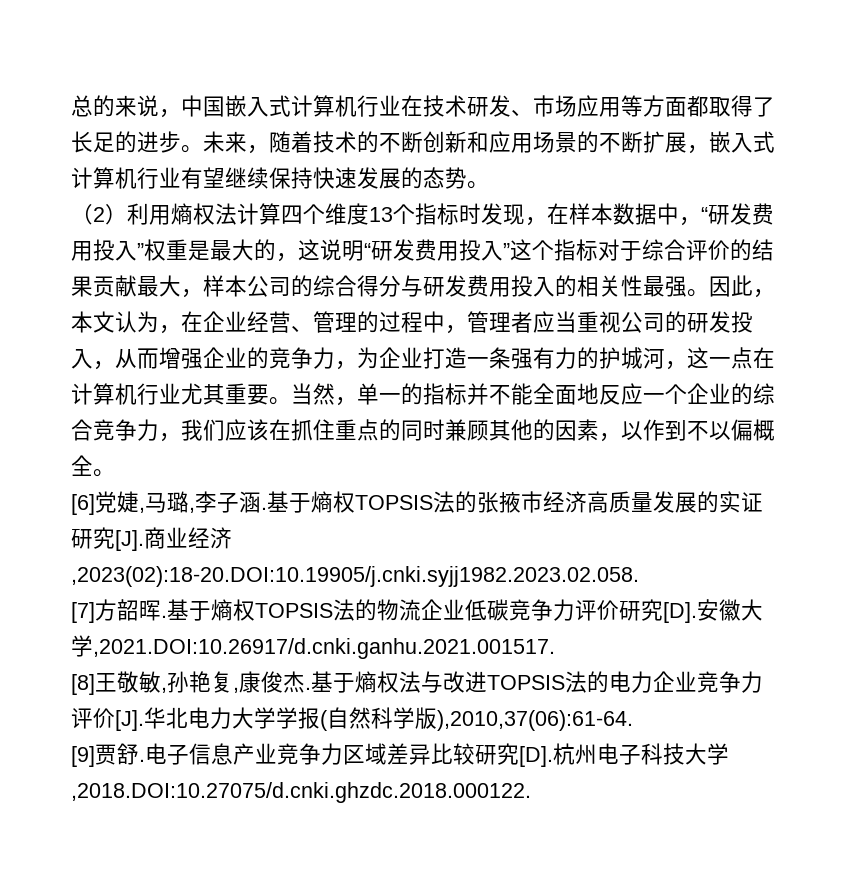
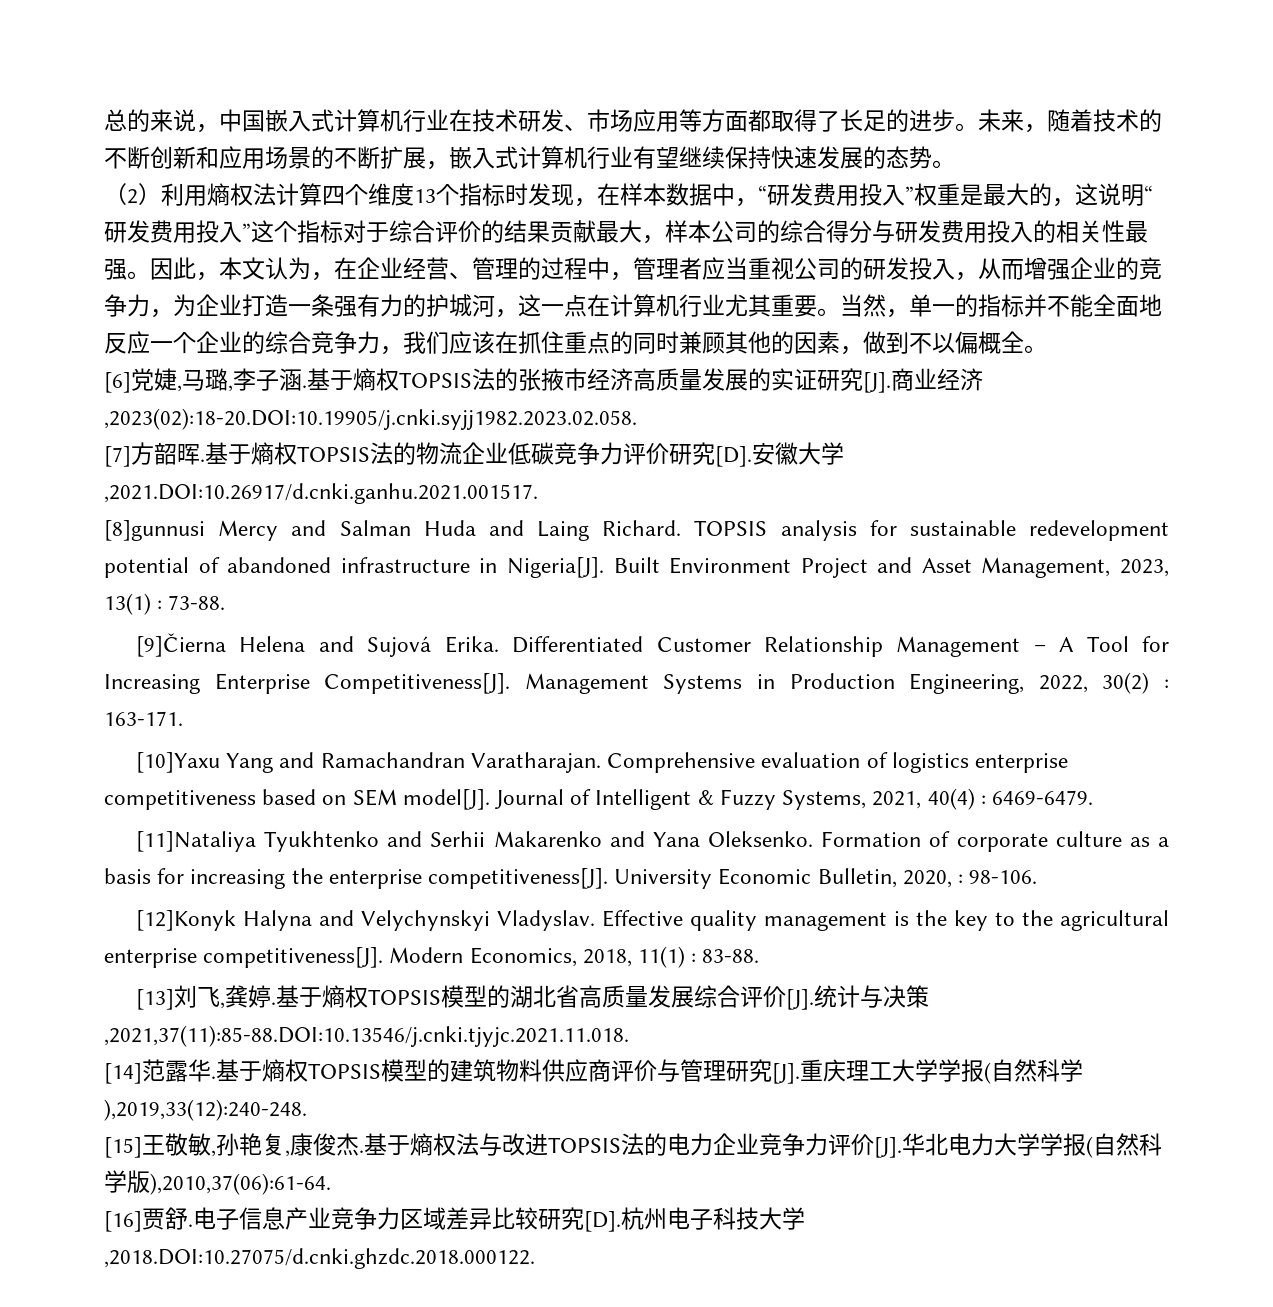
- 当然，单一的指标并不能全面地反应一个企业的综合竞争力，我们应该在抓住重点的同时兼顾其他的因素，以作到不以偏概全。
+ 当然，单一的指标并不能全面地反应一个企业的综合竞争力，我们应该在抓住重点的同时兼顾其他的因素，做到不以偏概全。
- [8]王敬敏,孙艳复,康俊杰.
+ [8]gunnusi Mercy and Salman Huda and Laing Richard. TOPSIS analysis for sustainable redevelopment potential of abandoned infrastructure in Nigeria[J]. Built Environment Project and Asset Management, 2023, 13(1) : 73-88.
+ [9]Čierna Helena and Sujová Erika. Differentiated Customer Relationship Management – A Tool for Increasing Enterprise Competitiveness[J]. Management Systems in Production Engineering, 2022, 30(2) : 163-171.
+ [10]Yaxu Yang and Ramachandran Varatharajan. Comprehensive evaluation of logistics enterprise competitiveness based on SEM model[J]. Journal of Intelligent & Fuzzy Systems, 2021, 40(4) : 6469-6479.
+ [11]Nataliya Tyukhtenko and Serhii Makarenko and Yana Oleksenko. Formation of corporate culture as a basis for increasing the enterprise competitiveness[J]. University Economic Bulletin, 2020, : 98-106.
+ [12]Konyk Halyna and Velychynskyi Vladyslav. Effective quality management is the key to the agricultural enterprise competitiveness[J]. Modern Economics, 2018, 11(1) : 83-88.
+ [13]刘飞,龚婷.基于熵权TOPSIS模型的湖北省高质量发展综合评价[J].统计与决策,2021,37(11):85-88.DOI:10.13546/j.cnki.tjyjc.2021.11.018.
+ [14]范露华.基于熵权TOPSIS模型的建筑物料供应商评价与管理研究[J].重庆理工大学学报(自然科学),2019,33(12):240-248.
+ [15]王敬敏,孙艳复,康俊杰.
- [9]贾舒.
+ [16]贾舒.

